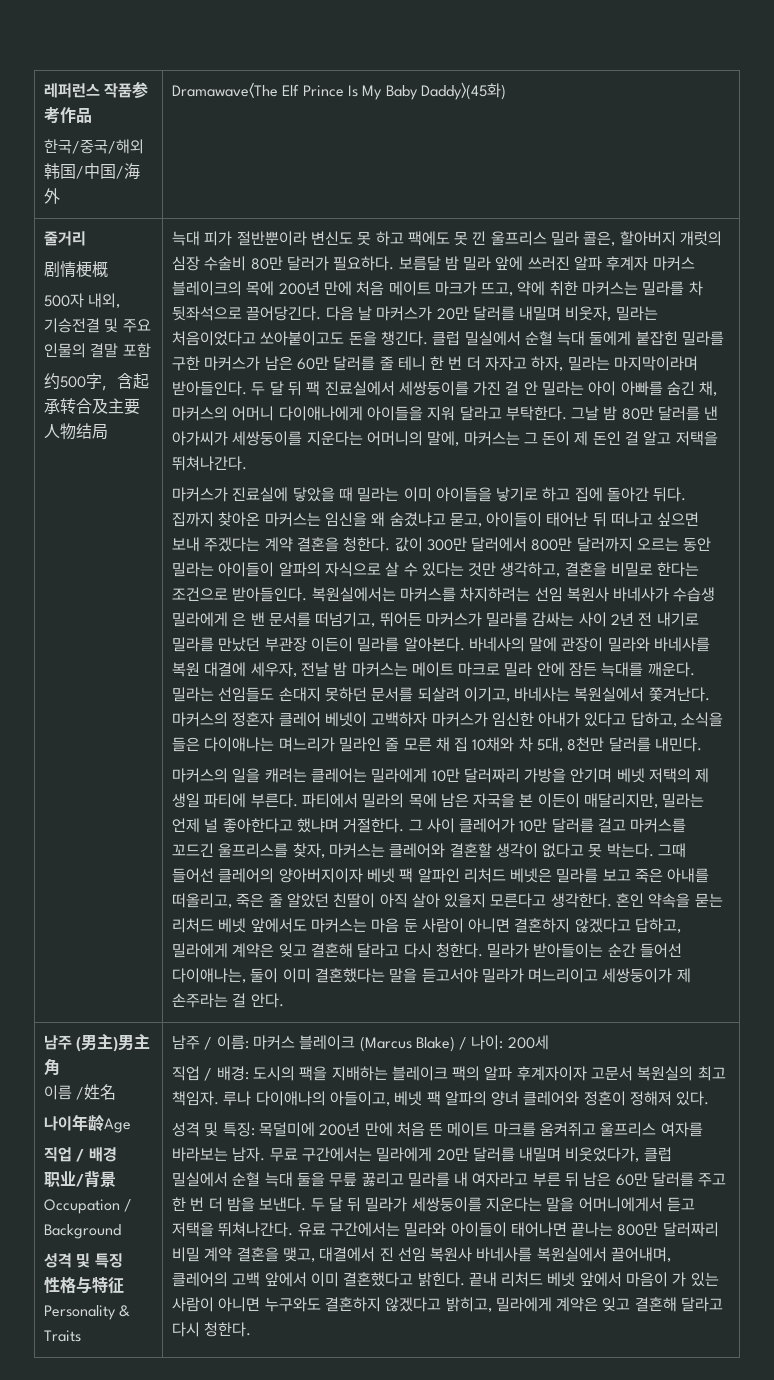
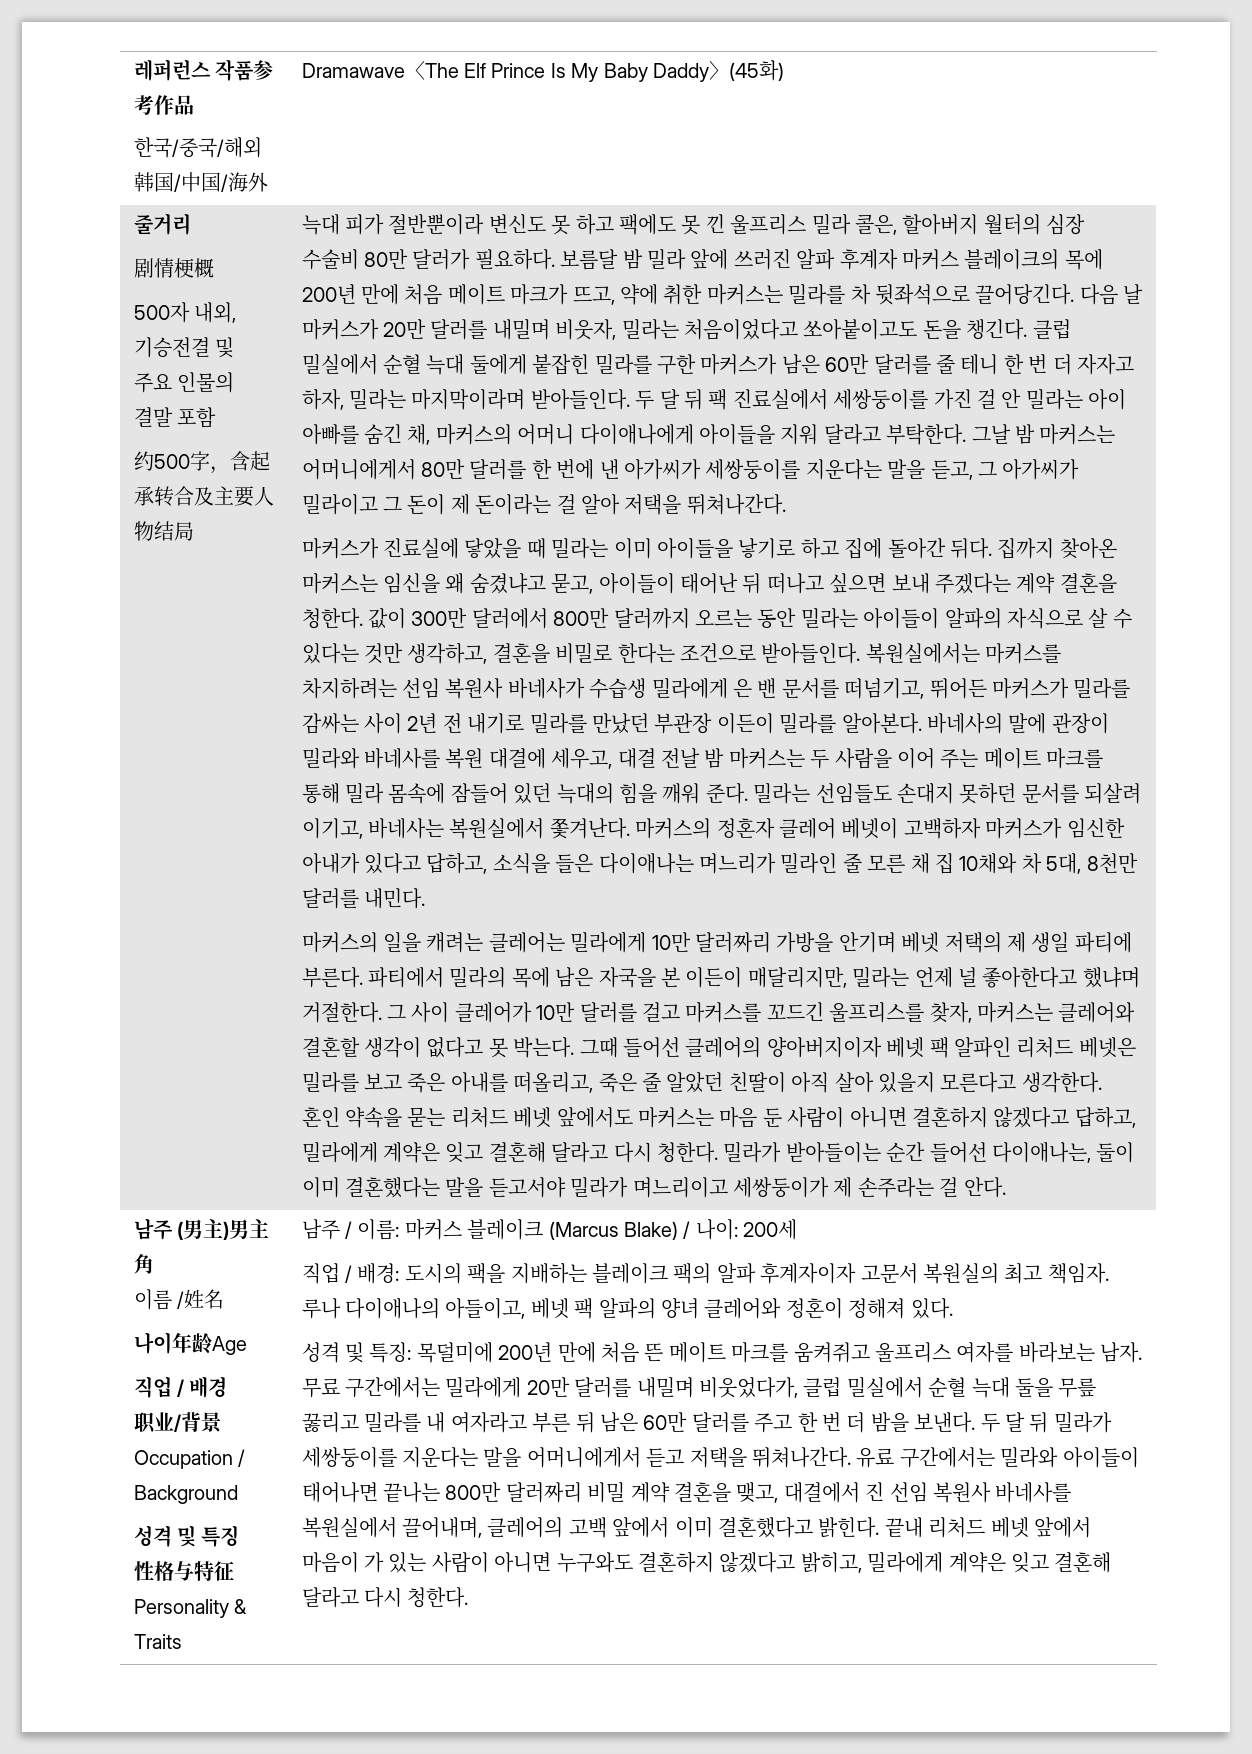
- 늑대 피가 절반뿐이라 변신도 못 하고 팩에도 못 낀 울프리스 밀라 콜은, 할아버지 개럿의 심장 수술비 80만 달러가 필요하다.
+ 늑대 피가 절반뿐이라 변신도 못 하고 팩에도 못 낀 울프리스 밀라 콜은, 할아버지 월터의 심장 수술비 80만 달러가 필요하다.
- 그날 밤 80만 달러를 낸 아가씨가 세쌍둥이를 지운다는 어머니의 말에, 마커스는 그 돈이 제 돈인 걸 알고 저택을 뛰쳐나간다.
+ 그날 밤 마커스는 어머니에게서 80만 달러를 한 번에 낸 아가씨가 세쌍둥이를 지운다는 말을 듣고, 그 아가씨가 밀라이고 그 돈이 제 돈이라는 걸 알아 저택을 뛰쳐나간다.
- 바네사의 말에 관장이 밀라와 바네사를 복원 대결에 세우자, 전날 밤 마커스는 메이트 마크로 밀라 안에 잠든 늑대를 깨운다.
+ 바네사의 말에 관장이 밀라와 바네사를 복원 대결에 세우고, 대결 전날 밤 마커스는 두 사람을 이어 주는 메이트 마크를 통해 밀라 몸속에 잠들어 있던 늑대의 힘을 깨워 준다.

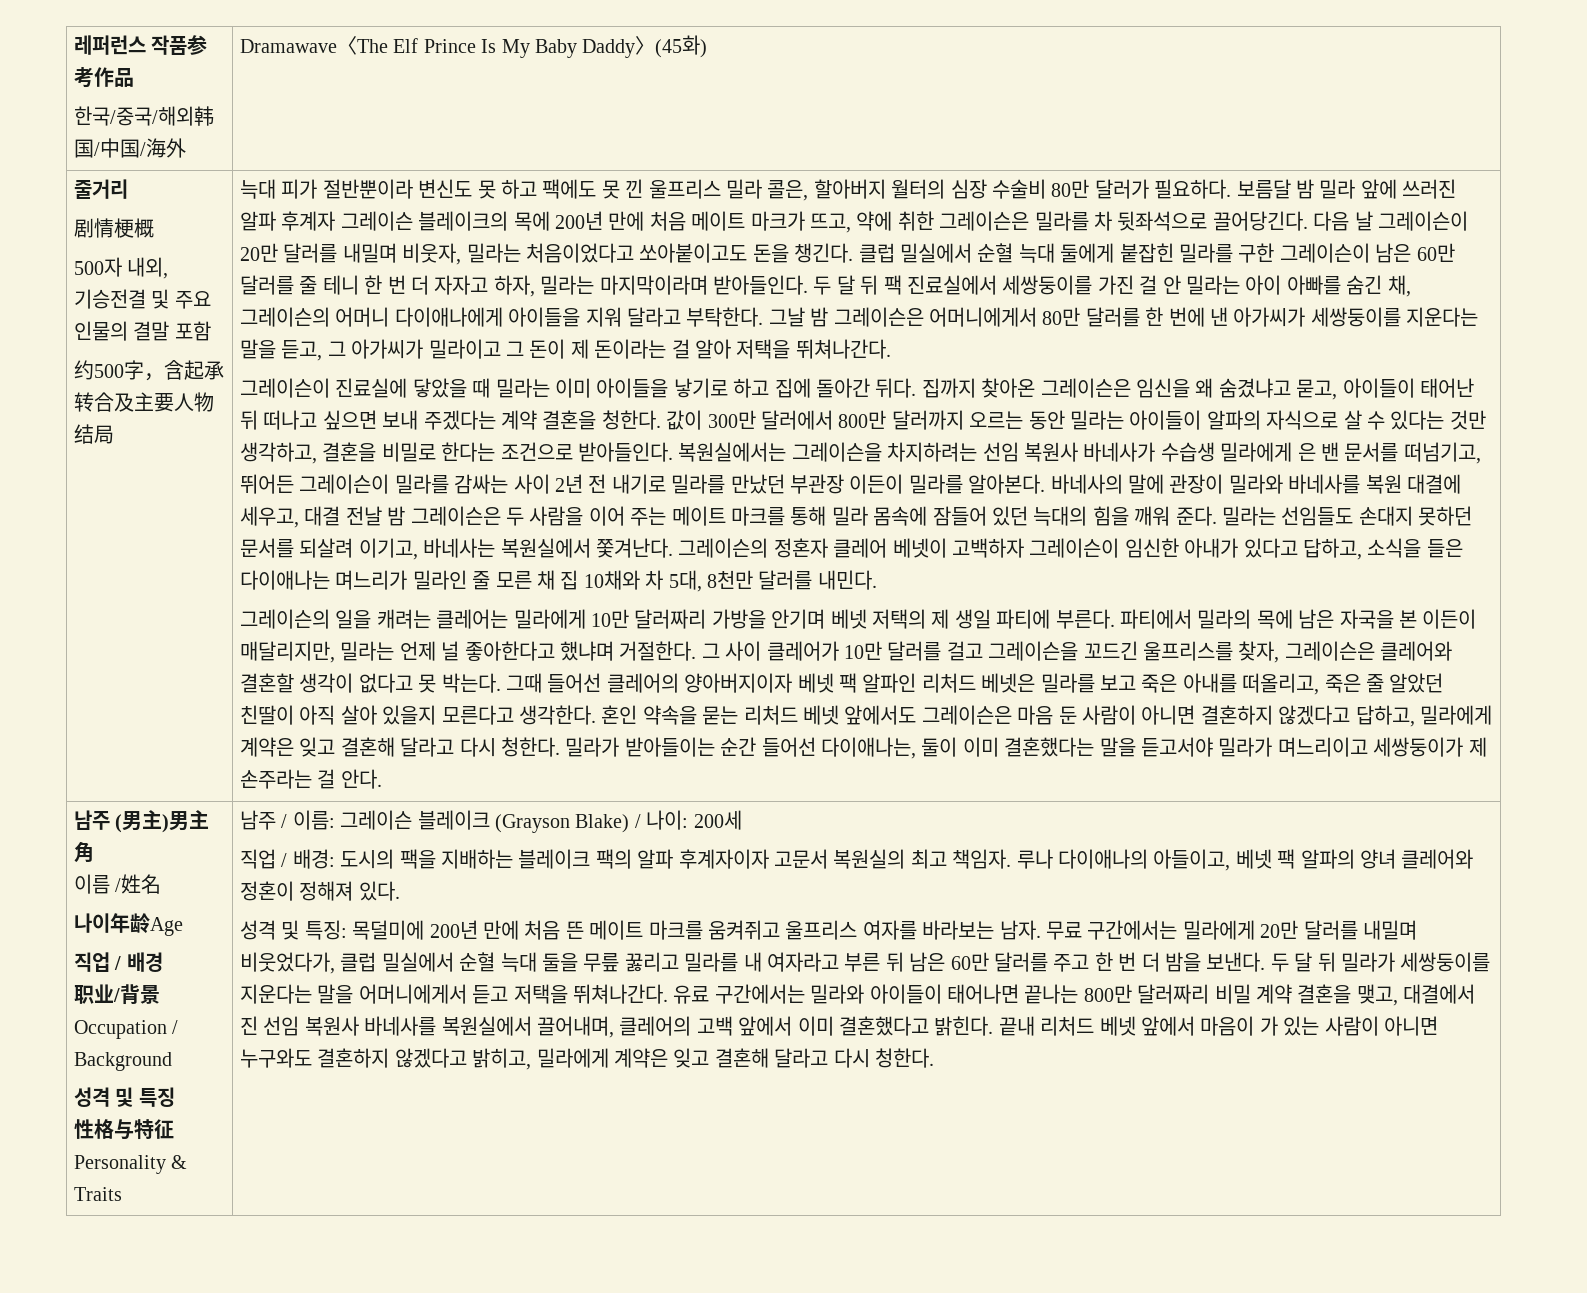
- 보름달 밤 밀라 앞에 쓰러진 알파 후계자 마커스 블레이크의 목에 200년 만에 처음 메이트 마크가 뜨고, 약에 취한 마커스는 밀라를 차 뒷좌석으로 끌어당긴다.
+ 보름달 밤 밀라 앞에 쓰러진 알파 후계자 그레이슨 블레이크의 목에 200년 만에 처음 메이트 마크가 뜨고, 약에 취한 그레이슨은 밀라를 차 뒷좌석으로 끌어당긴다.
- 다음 날 마커스가 20만 달러를 내밀며 비웃자, 밀라는 처음이었다고 쏘아붙이고도 돈을 챙긴다.
+ 다음 날 그레이슨이 20만 달러를 내밀며 비웃자, 밀라는 처음이었다고 쏘아붙이고도 돈을 챙긴다.
- 클럽 밀실에서 순혈 늑대 둘에게 붙잡힌 밀라를 구한 마커스가 남은 60만 달러를 줄 테니 한 번 더 자자고 하자, 밀라는 마지막이라며 받아들인다.
+ 클럽 밀실에서 순혈 늑대 둘에게 붙잡힌 밀라를 구한 그레이슨이 남은 60만 달러를 줄 테니 한 번 더 자자고 하자, 밀라는 마지막이라며 받아들인다.
- 두 달 뒤 팩 진료실에서 세쌍둥이를 가진 걸 안 밀라는 아이 아빠를 숨긴 채, 마커스의 어머니 다이애나에게 아이들을 지워 달라고 부탁한다.
+ 두 달 뒤 팩 진료실에서 세쌍둥이를 가진 걸 안 밀라는 아이 아빠를 숨긴 채, 그레이슨의 어머니 다이애나에게 아이들을 지워 달라고 부탁한다.
- 그날 밤 마커스는 어머니에게서 80만 달러를 한 번에 낸 아가씨가 세쌍둥이를 지운다는 말을 듣고, 그 아가씨가 밀라이고 그 돈이 제 돈이라는 걸 알아 저택을 뛰쳐나간다.
+ 그날 밤 그레이슨은 어머니에게서 80만 달러를 한 번에 낸 아가씨가 세쌍둥이를 지운다는 말을 듣고, 그 아가씨가 밀라이고 그 돈이 제 돈이라는 걸 알아 저택을 뛰쳐나간다.
- 마커스가 진료실에 닿았을 때 밀라는 이미 아이들을 낳기로 하고 집에 돌아간 뒤다.
+ 그레이슨이 진료실에 닿았을 때 밀라는 이미 아이들을 낳기로 하고 집에 돌아간 뒤다.
- 집까지 찾아온 마커스는 임신을 왜 숨겼냐고 묻고, 아이들이 태어난 뒤 떠나고 싶으면 보내 주겠다는 계약 결혼을 청한다.
+ 집까지 찾아온 그레이슨은 임신을 왜 숨겼냐고 묻고, 아이들이 태어난 뒤 떠나고 싶으면 보내 주겠다는 계약 결혼을 청한다.
- 복원실에서는 마커스를 차지하려는 선임 복원사 바네사가 수습생 밀라에게 은 밴 문서를 떠넘기고, 뛰어든 마커스가 밀라를 감싸는 사이 2년 전 내기로 밀라를 만났던 부관장 이든이 밀라를 알아본다.
+ 복원실에서는 그레이슨을 차지하려는 선임 복원사 바네사가 수습생 밀라에게 은 밴 문서를 떠넘기고, 뛰어든 그레이슨이 밀라를 감싸는 사이 2년 전 내기로 밀라를 만났던 부관장 이든이 밀라를 알아본다.
- 바네사의 말에 관장이 밀라와 바네사를 복원 대결에 세우고, 대결 전날 밤 마커스는 두 사람을 이어 주는 메이트 마크를 통해 밀라 몸속에 잠들어 있던 늑대의 힘을 깨워 준다.
+ 바네사의 말에 관장이 밀라와 바네사를 복원 대결에 세우고, 대결 전날 밤 그레이슨은 두 사람을 이어 주는 메이트 마크를 통해 밀라 몸속에 잠들어 있던 늑대의 힘을 깨워 준다.
- 마커스의 정혼자 클레어 베넷이 고백하자 마커스가 임신한 아내가 있다고 답하고, 소식을 들은 다이애나는 며느리가 밀라인 줄 모른 채 집 10채와 차 5대, 8천만 달러를 내민다.
+ 그레이슨의 정혼자 클레어 베넷이 고백하자 그레이슨이 임신한 아내가 있다고 답하고, 소식을 들은 다이애나는 며느리가 밀라인 줄 모른 채 집 10채와 차 5대, 8천만 달러를 내민다.
- 마커스의 일을 캐려는 클레어는 밀라에게 10만 달러짜리 가방을 안기며 베넷 저택의 제 생일 파티에 부른다.
+ 그레이슨의 일을 캐려는 클레어는 밀라에게 10만 달러짜리 가방을 안기며 베넷 저택의 제 생일 파티에 부른다.
- 그 사이 클레어가 10만 달러를 걸고 마커스를 꼬드긴 울프리스를 찾자, 마커스는 클레어와 결혼할 생각이 없다고 못 박는다.
+ 그 사이 클레어가 10만 달러를 걸고 그레이슨을 꼬드긴 울프리스를 찾자, 그레이슨은 클레어와 결혼할 생각이 없다고 못 박는다.
- 혼인 약속을 묻는 리처드 베넷 앞에서도 마커스는 마음 둔 사람이 아니면 결혼하지 않겠다고 답하고, 밀라에게 계약은 잊고 결혼해 달라고 다시 청한다.
+ 혼인 약속을 묻는 리처드 베넷 앞에서도 그레이슨은 마음 둔 사람이 아니면 결혼하지 않겠다고 답하고, 밀라에게 계약은 잊고 결혼해 달라고 다시 청한다.
- 남주 / 이름: 마커스 블레이크 (Marcus Blake) / 나이: 200세
+ 남주 / 이름: 그레이슨 블레이크 (Grayson Blake) / 나이: 200세

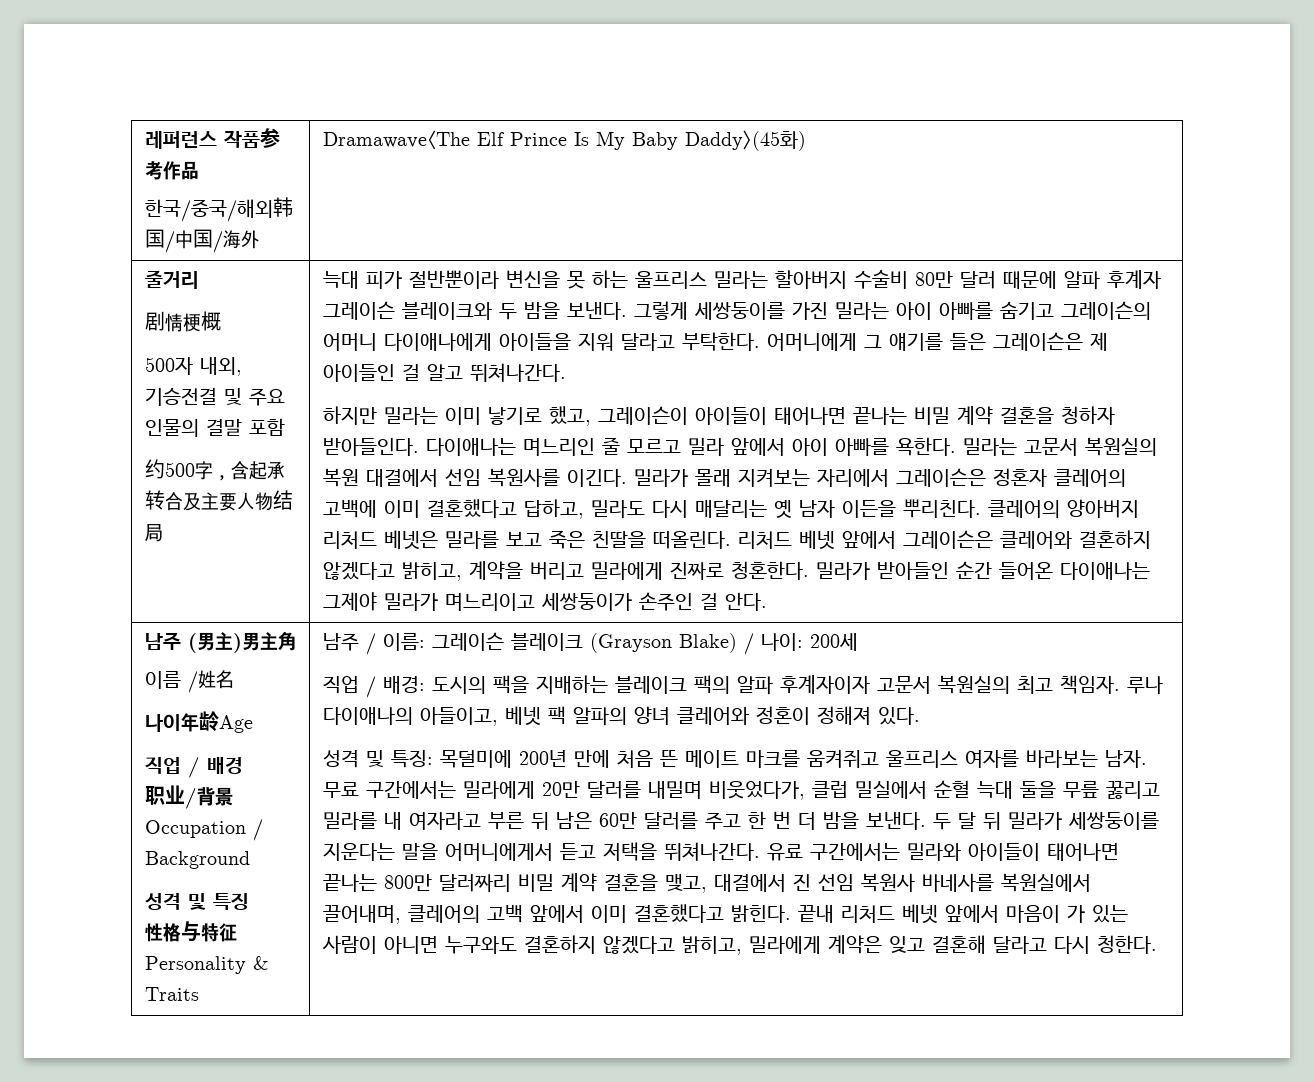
- 늑대 피가 절반뿐이라 변신도 못 하고 팩에도 못 낀 울프리스 밀라 콜은, 할아버지 월터의 심장 수술비 80만 달러가 필요하다. 보름달 밤 밀라 앞에 쓰러진 알파 후계자 그레이슨 블레이크의 목에 200년 만에 처음 메이트 마크가 뜨고, 약에 취한 그레이슨은 밀라를 차 뒷좌석으로 끌어당긴다. 다음 날 그레이슨이 20만 달러를 내밀며 비웃자, 밀라는 처음이었다고 쏘아붙이고도 돈을 챙긴다. 클럽 밀실에서 순혈 늑대 둘에게 붙잡힌 밀라를 구한 그레이슨이 남은 60만 달러를 줄 테니 한 번 더 자자고 하자, 밀라는 마지막이라며 받아들인다. 두 달 뒤 팩 진료실에서 세쌍둥이를 가진 걸 안 밀라는 아이 아빠를 숨긴 채, 그레이슨의 어머니 다이애나에게 아이들을 지워 달라고 부탁한다.
+ 늑대 피가 절반뿐이라 변신을 못 하는 울프리스 밀라는 할아버지 수술비 80만 달러 때문에 알파 후계자 그레이슨 블레이크와 두 밤을 보낸다. 그렇게 세쌍둥이를 가진 밀라는 아이 아빠를 숨기고 그레이슨의 어머니 다이애나에게 아이들을 지워 달라고 부탁한다.
- 그날 밤 그레이슨은 어머니에게서 80만 달러를 한 번에 낸 아가씨가 세쌍둥이를 지운다는 말을 듣고, 그 아가씨가 밀라이고 그 돈이 제 돈이라는 걸 알아 저택을 뛰쳐나간다.
- 그레이슨이 진료실에 닿았을 때 밀라는 이미 아이들을 낳기로 하고 집에 돌아간 뒤다. 집까지 찾아온 그레이슨은 임신을 왜 숨겼냐고 묻고, 아이들이 태어난 뒤 떠나고 싶으면 보내 주겠다는 계약 결혼을 청한다. 값이 300만 달러에서 800만 달러까지 오르는 동안 밀라는 아이들이 알파의 자식으로 살 수 있다는 것만 생각하고, 결혼을 비밀로 한다는 조건으로 받아들인다. 복원실에서는 그레이슨을 차지하려는 선임 복원사 바네사가 수습생 밀라에게 은 밴 문서를 떠넘기고, 뛰어든 그레이슨이 밀라를 감싸는 사이 2년 전 내기로 밀라를 만났던 부관장 이든이 밀라를 알아본다. 바네사의 말에 관장이 밀라와 바네사를 복원 대결에 세우고, 대결 전날 밤 그레이슨은 두 사람을 이어 주는 메이트 마크를 통해 밀라 몸속에 잠들어 있던 늑대의 힘을 깨워 준다. 밀라는 선임들도 손대지 못하던 문서를 되살려 이기고, 바네사는 복원실에서 쫓겨난다. 그레이슨의 정혼자 클레어 베넷이 고백하자 그레이슨이 임신한 아내가 있다고 답하고, 소식을 들은 다이애나는 며느리가 밀라인 줄 모른 채 집 10채와 차 5대, 8천만 달러를 내민다.
- 그레이슨의 일을 캐려는 클레어는 밀라에게 10만 달러짜리 가방을 안기며 베넷 저택의 제 생일 파티에 부른다. 파티에서 밀라의 목에 남은 자국을 본 이든이 매달리지만, 밀라는 언제 널 좋아한다고 했냐며 거절한다. 그 사이 클레어가 10만 달러를 걸고 그레이슨을 꼬드긴 울프리스를 찾자, 그레이슨은 클레어와 결혼할 생각이 없다고 못 박는다. 그때 들어선 클레어의 양아버지이자 베넷 팩 알파인 리처드 베넷은 밀라를 보고 죽은 아내를 떠올리고, 죽은 줄 알았던 친딸이 아직 살아 있을지 모른다고 생각한다. 혼인 약속을 묻는 리처드 베넷 앞에서도 그레이슨은 마음 둔 사람이 아니면 결혼하지 않겠다고 답하고, 밀라에게 계약은 잊고 결혼해 달라고 다시 청한다. 밀라가 받아들이는 순간 들어선 다이애나는, 둘이 이미 결혼했다는 말을 듣고서야 밀라가 며느리이고 세쌍둥이가 제 손주라는 걸 안다.
+ 어머니에게 그 얘기를 들은 그레이슨은 제 아이들인 걸 알고 뛰쳐나간다.
+ 하지만 밀라는 이미 낳기로 했고, 그레이슨이 아이들이 태어나면 끝나는 비밀 계약 결혼을 청하자 받아들인다. 다이애나는 며느리인 줄 모르고 밀라 앞에서 아이 아빠를 욕한다. 밀라는 고문서 복원실의 복원 대결에서 선임 복원사를 이긴다. 밀라가 몰래 지켜보는 자리에서 그레이슨은 정혼자 클레어의 고백에 이미 결혼했다고 답하고, 밀라도 다시 매달리는 옛 남자 이든을 뿌리친다. 클레어의 양아버지 리처드 베넷은 밀라를 보고 죽은 친딸을 떠올린다. 리처드 베넷 앞에서 그레이슨은 클레어와 결혼하지 않겠다고 밝히고, 계약을 버리고 밀라에게 진짜로 청혼한다. 밀라가 받아들인 순간 들어온 다이애나는 그제야 밀라가 며느리이고 세쌍둥이가 손주인 걸 안다.

